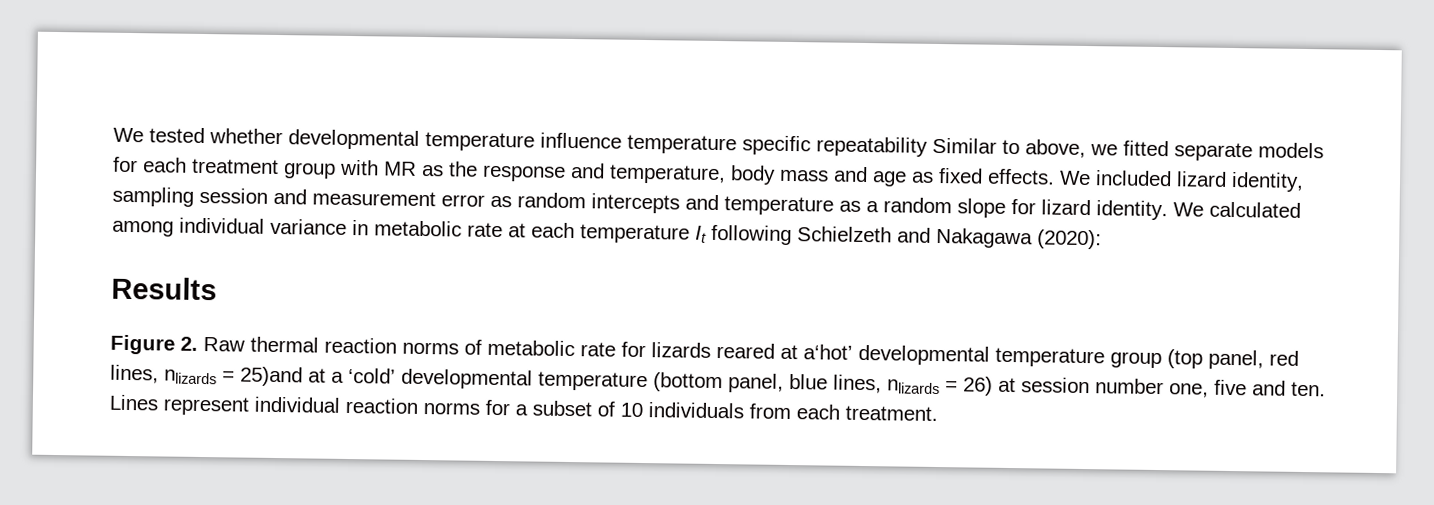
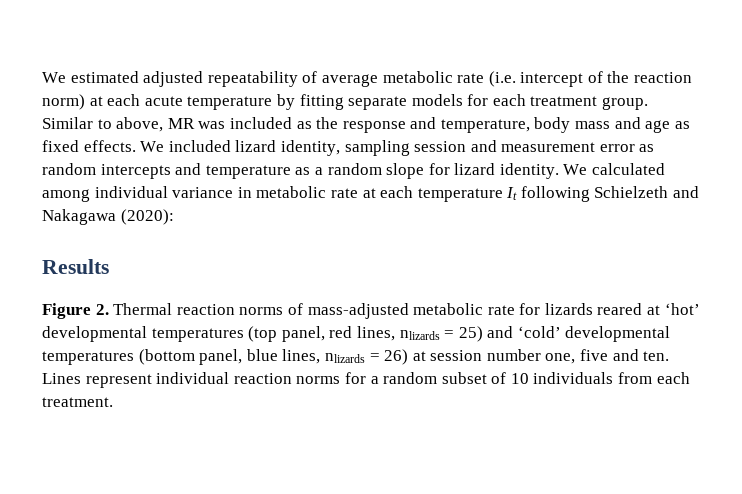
- We tested whether developmental temperature influence temperature specific repeatability Similar to above, we fitted separate models for each treatment group with MR as the response and temperature, body mass and age as fixed effects.
+ We estimated adjusted repeatability of average metabolic rate (i.e. intercept of the reaction norm) at each acute temperature by fitting separate models for each treatment group. Similar to above, MR was included as the response and temperature, body mass and age as fixed effects.
- Figure 2. Raw thermal reaction norms of metabolic rate for lizards reared at a‘hot’ developmental temperature group (top panel, red lines, nlizards = 25)and at a ‘cold’ developmental temperature (bottom panel, blue lines, nlizards = 26) at session number one, five and ten.
+ Figure 2. Thermal reaction norms of mass-adjusted metabolic rate for lizards reared at ‘hot’ developmental temperatures (top panel, red lines, nlizards = 25) and ‘cold’ developmental temperatures (bottom panel, blue lines, nlizards = 26) at session number one, five and ten.
- Lines represent individual reaction norms for a subset of 10 individuals from each treatment.
+ Lines represent individual reaction norms for a random subset of 10 individuals from each treatment.

